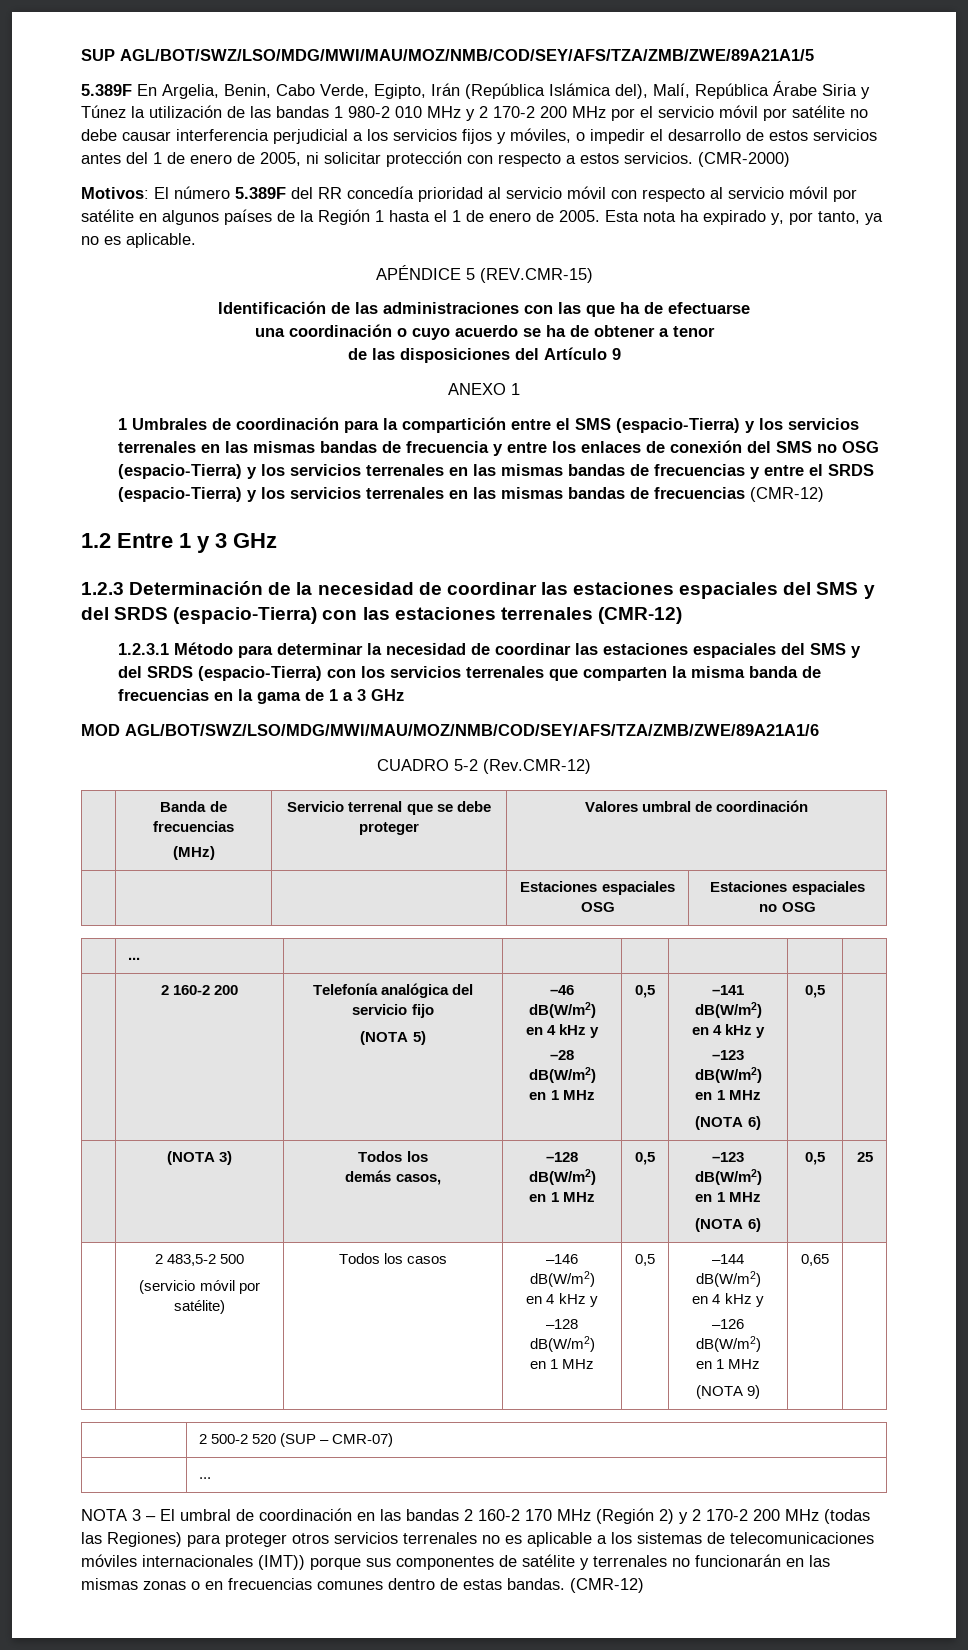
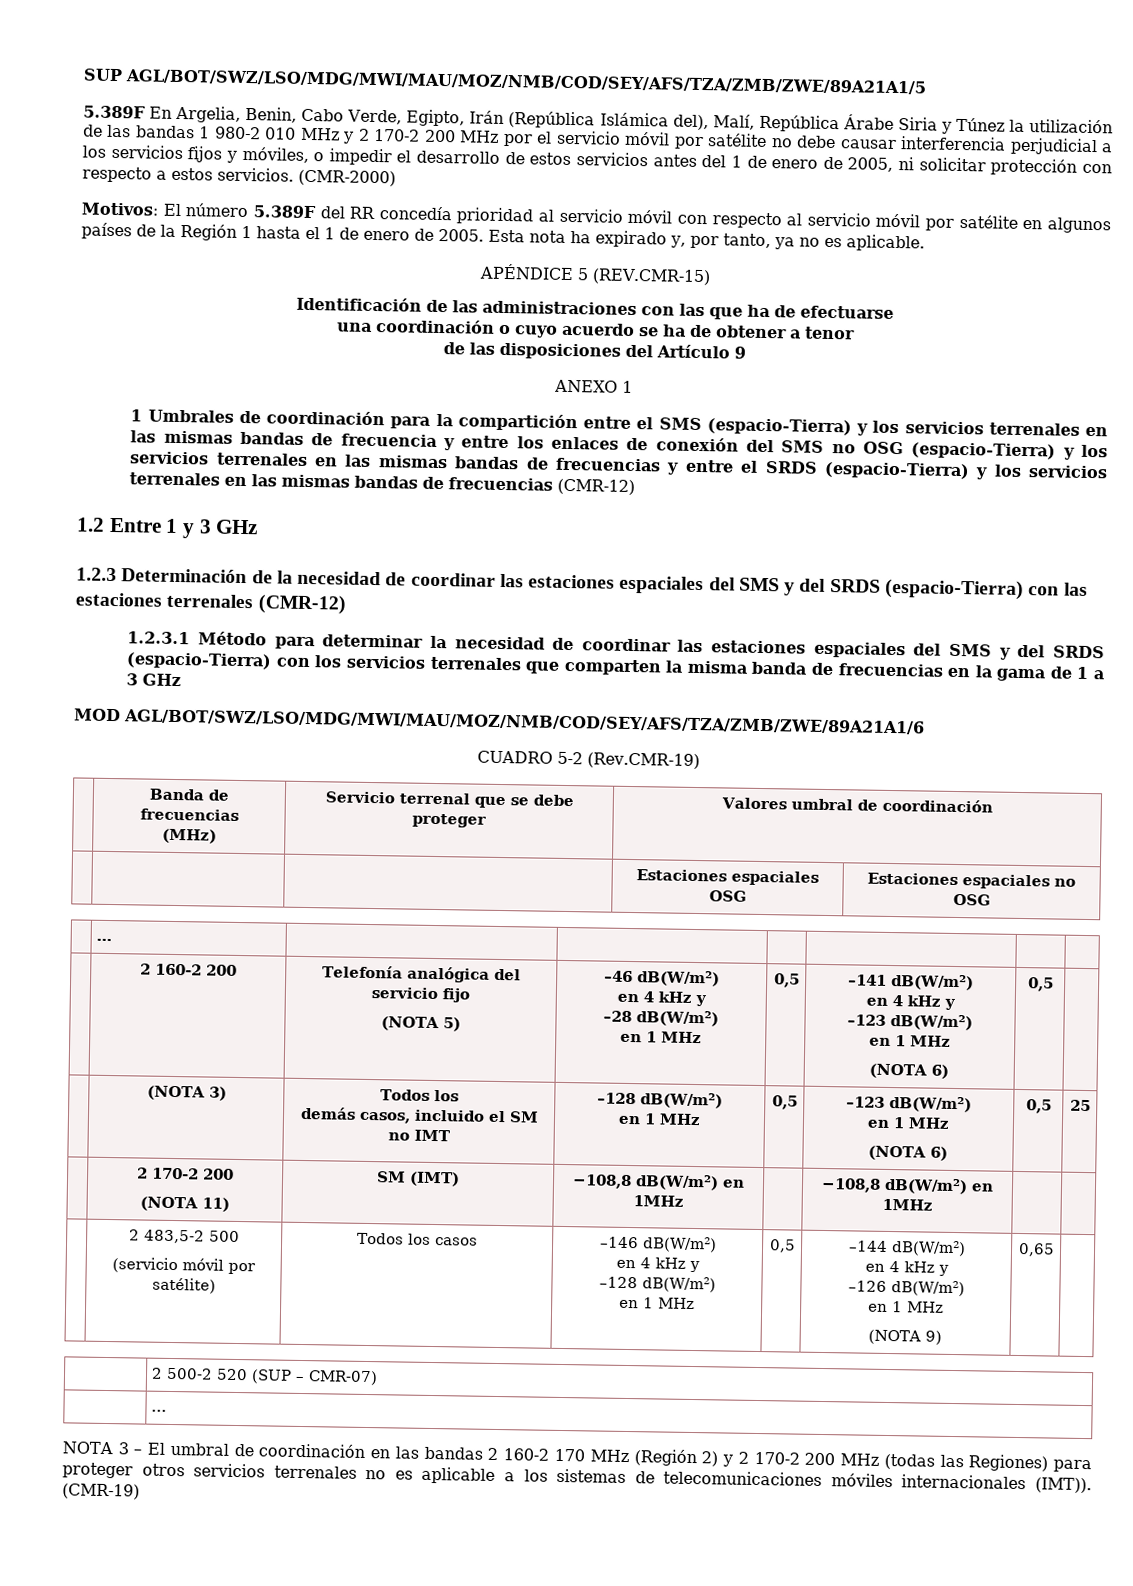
- CUADRO 5-2 (Rev.CMR-12)
+ CUADRO 5-2 (Rev.CMR-19)
  | (NOTA 3) | Todos los
- demás casos, | –128 dB(W/m2)
+ demás casos, incluido el SM no IMT | –128 dB(W/m2)
+ | 2 170-2 200
+ (NOTA 11) | SM (IMT) | −108,8 dB(W/m2) en 1MHz | | −108,8 dB(W/m2) en 1MHz | |
- NOTA 3 – El umbral de coordinación en las bandas 2 160-2 170 MHz (Región 2) y 2 170-2 200 MHz (todas las Regiones) para proteger otros servicios terrenales no es aplicable a los sistemas de telecomunicaciones móviles internacionales (IMT)) porque sus componentes de satélite y terrenales no funcionarán en las mismas zonas o en frecuencias comunes dentro de estas bandas. (CMR-12)
+ NOTA 3 – El umbral de coordinación en las bandas 2 160-2 170 MHz (Región 2) y 2 170-2 200 MHz (todas las Regiones) para proteger otros servicios terrenales no es aplicable a los sistemas de telecomunicaciones móviles internacionales (IMT)). (CMR-19)

